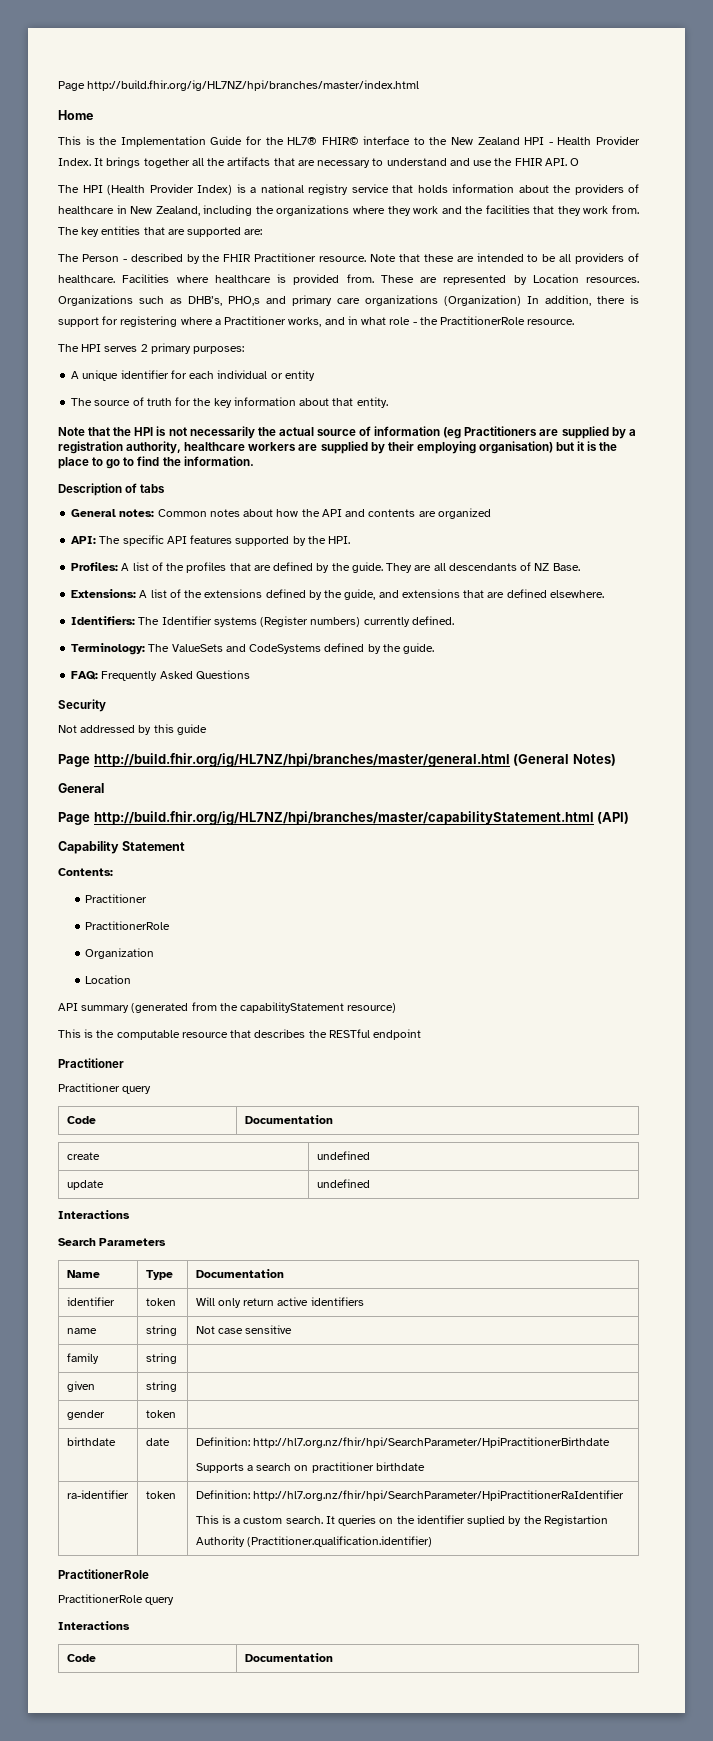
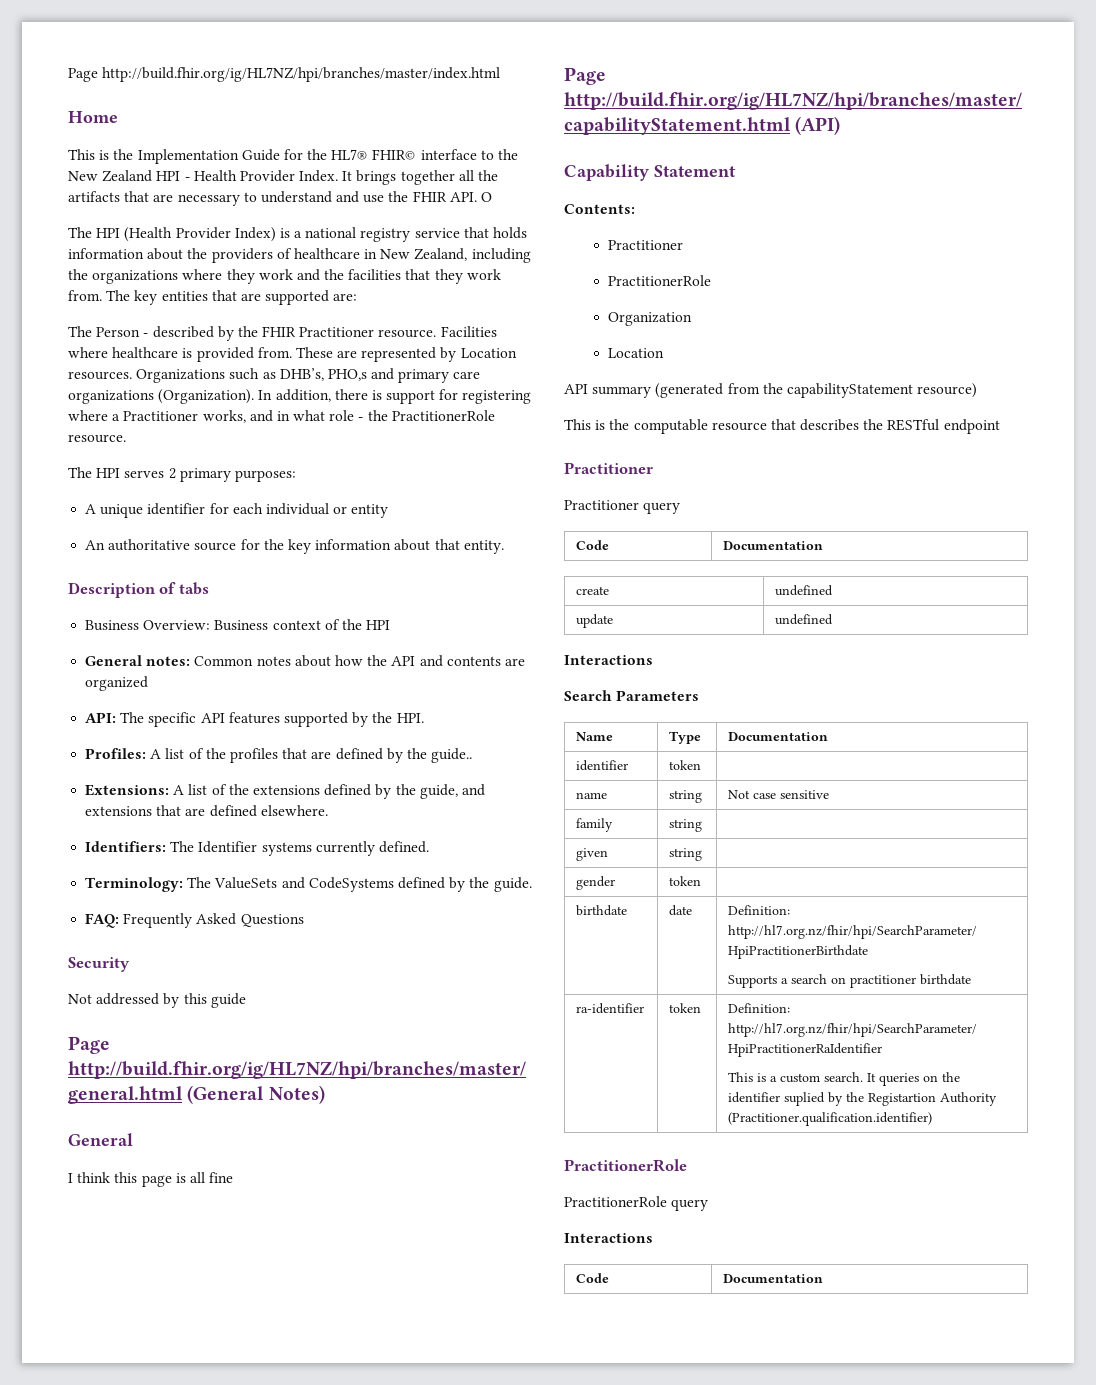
- Note that these are intended to be all providers of healthcare.
- Organizations such as DHB’s, PHO,s and primary care organizations (Organization) In addition, there is support for registering where a Practitioner works, and in what role - the PractitionerRole resource.
+ Organizations such as DHB’s, PHO,s and primary care organizations (Organization). In addition, there is support for registering where a Practitioner works, and in what role - the PractitionerRole resource.
- The source of truth for the key information about that entity.
+ An authoritative source for the key information about that entity.
- Note that the HPI is not necessarily the actual source of information (eg Practitioners are supplied by a registration authority, healthcare workers are supplied by their employing organisation) but it is the place to go to find the information.
  Description of tabs
+ Business Overview: Business context of the HPI
- Profiles: A list of the profiles that are defined by the guide. They are all descendants of NZ Base.
+ Profiles: A list of the profiles that are defined by the guide..
- Identifiers: The Identifier systems (Register numbers) currently defined.
+ Identifiers: The Identifier systems currently defined.
+ I think this page is all fine
- identifier | token | Will only return active identifiers
+ identifier | token |

